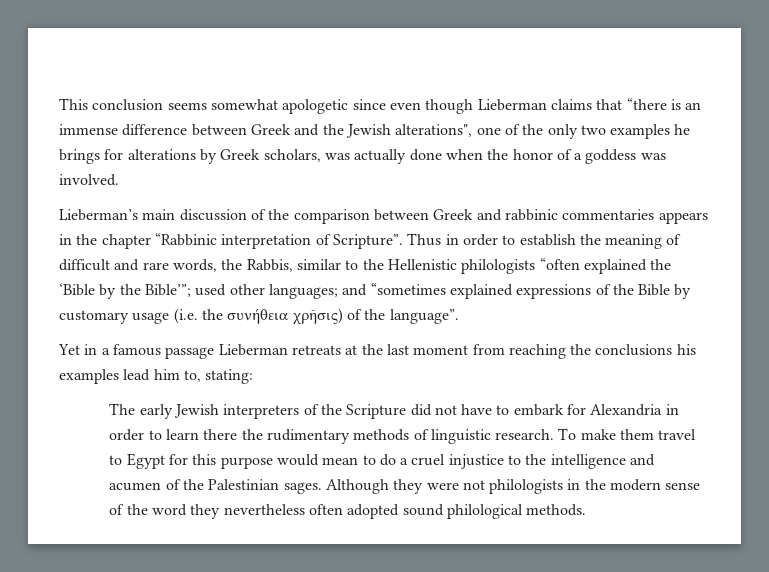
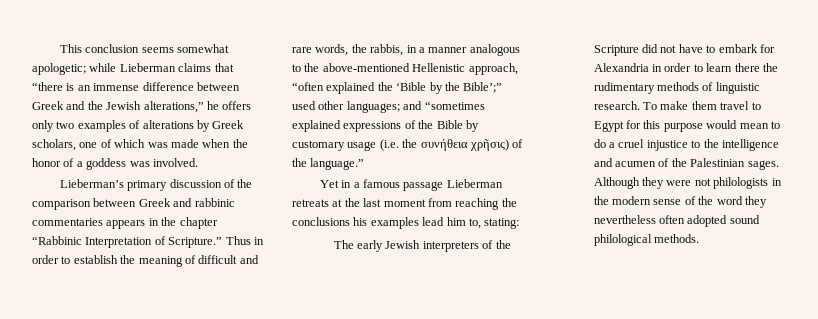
- This conclusion seems somewhat apologetic since even though Lieberman claims that “there is an immense difference between Greek and the Jewish alterations", one of the only two examples he brings for alterations by Greek scholars, was actually done when the honor of a goddess was involved.
+ This conclusion seems somewhat apologetic; while Lieberman claims that “there is an immense difference between Greek and the Jewish alterations,” he offers only two examples of alterations by Greek scholars, one of which was made when the honor of a goddess was involved.
- Lieberman’s main discussion of the comparison between Greek and rabbinic commentaries appears in the chapter “Rabbinic interpretation of Scripture”.
+ Lieberman’s primary discussion of the comparison between Greek and rabbinic commentaries appears in the chapter “Rabbinic Interpretation of Scripture.”
- Thus in order to establish the meaning of difficult and rare words, the Rabbis, similar to the Hellenistic philologists “often explained the ‘Bible by the Bible’”; used other languages; and “sometimes explained expressions of the Bible by customary usage (i.e. the συνήθεια χρῆσις) of the language”.
+ Thus in order to establish the meaning of difficult and rare words, the rabbis, in a manner analogous to the above-mentioned Hellenistic approach, “often explained the ‘Bible by the Bible’;” used other languages; and “sometimes explained expressions of the Bible by customary usage (i.e. the συνήθεια χρῆσις) of the language.”

